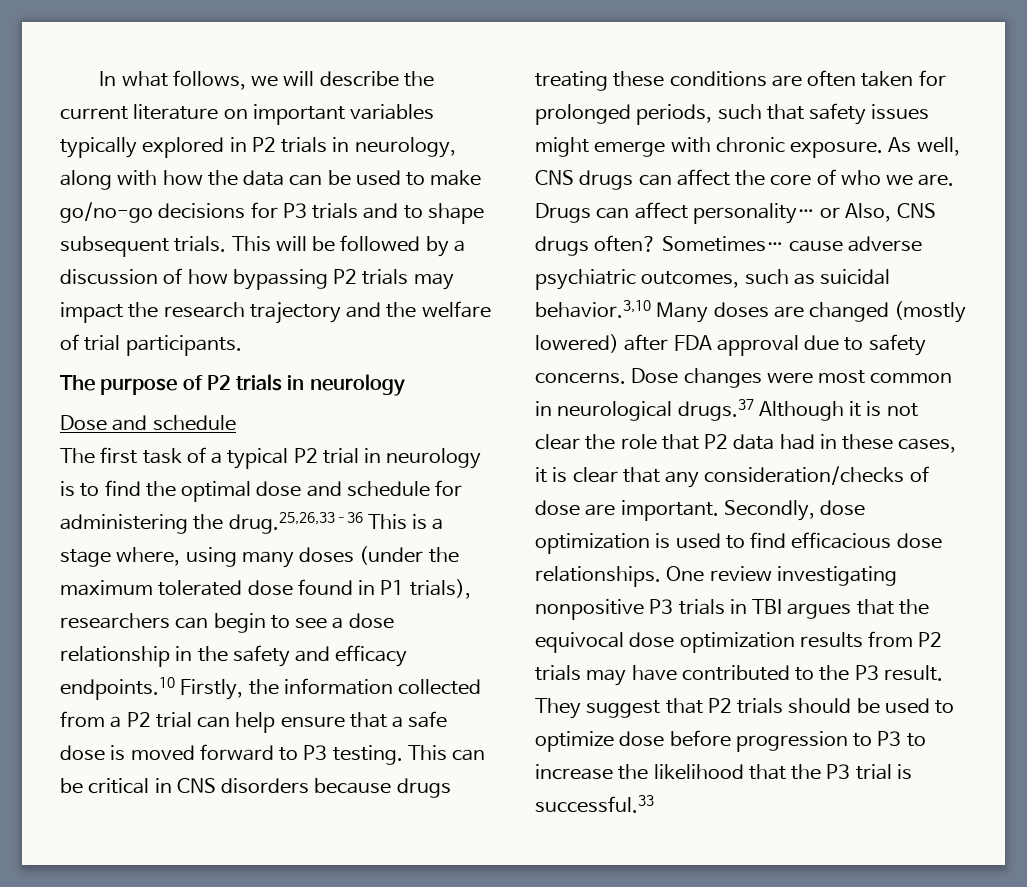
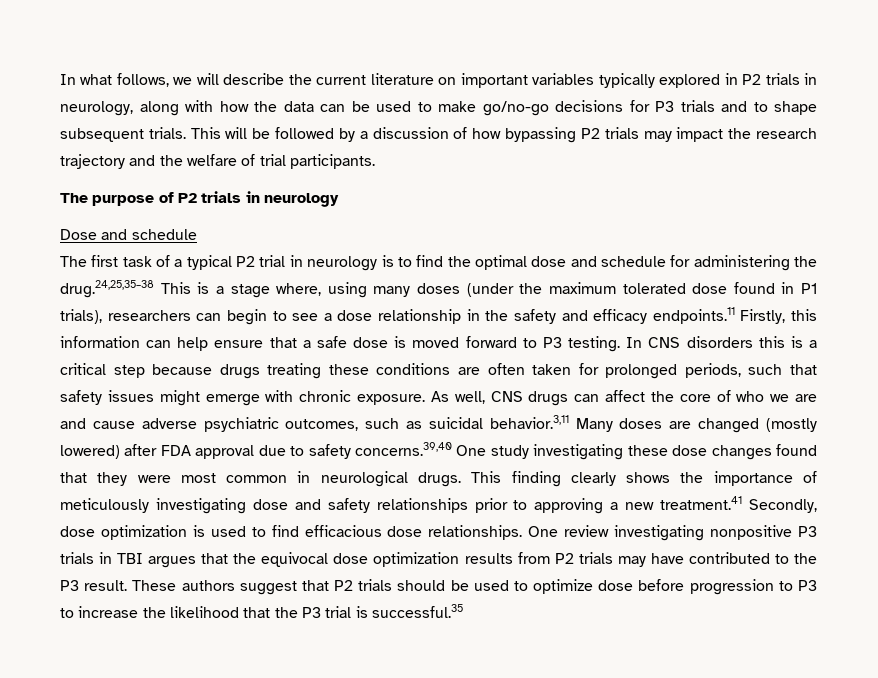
- The first task of a typical P2 trial in neurology is to find the optimal dose and schedule for administering the drug.25,26,33–36 This is a stage where, using many doses (under the maximum tolerated dose found in P1 trials), researchers can begin to see a dose relationship in the safety and efficacy endpoints.10 Firstly, the information collected from a P2 trial can help ensure that a safe dose is moved forward to P3 testing.
+ The first task of a typical P2 trial in neurology is to find the optimal dose and schedule for administering the drug.24,25,35–38 This is a stage where, using many doses (under the maximum tolerated dose found in P1 trials), researchers can begin to see a dose relationship in the safety and efficacy endpoints.11 Firstly, this information can help ensure that a safe dose is moved forward to P3 testing.
- This can be critical in CNS disorders because drugs treating these conditions are often taken for prolonged periods, such that safety issues might emerge with chronic exposure.
+ In CNS disorders this is a critical step because drugs treating these conditions are often taken for prolonged periods, such that safety issues might emerge with chronic exposure.
- As well, CNS drugs can affect the core of who we are. Drugs can affect personality… or Also, CNS drugs often? Sometimes… cause adverse psychiatric outcomes, such as suicidal behavior.3,10 Many doses are changed (mostly lowered) after FDA approval due to safety concerns. Dose changes were most common in neurological drugs.37 Although it is not clear the role that P2 data had in these cases, it is clear that any consideration/checks of dose are important. Secondly, dose optimization is used to find efficacious dose relationships.
+ As well, CNS drugs can affect the core of who we are and cause adverse psychiatric outcomes, such as suicidal behavior.3,11 Many doses are changed (mostly lowered) after FDA approval due to safety concerns.39,40 One study investigating these dose changes found that they were most common in neurological drugs. This finding clearly shows the importance of meticulously investigating dose and safety relationships prior to approving a new treatment.41 Secondly, dose optimization is used to find efficacious dose relationships.
- They suggest that P2 trials should be used to optimize dose before progression to P3 to increase the likelihood that the P3 trial is successful.33
+ These authors suggest that P2 trials should be used to optimize dose before progression to P3 to increase the likelihood that the P3 trial is successful.35

